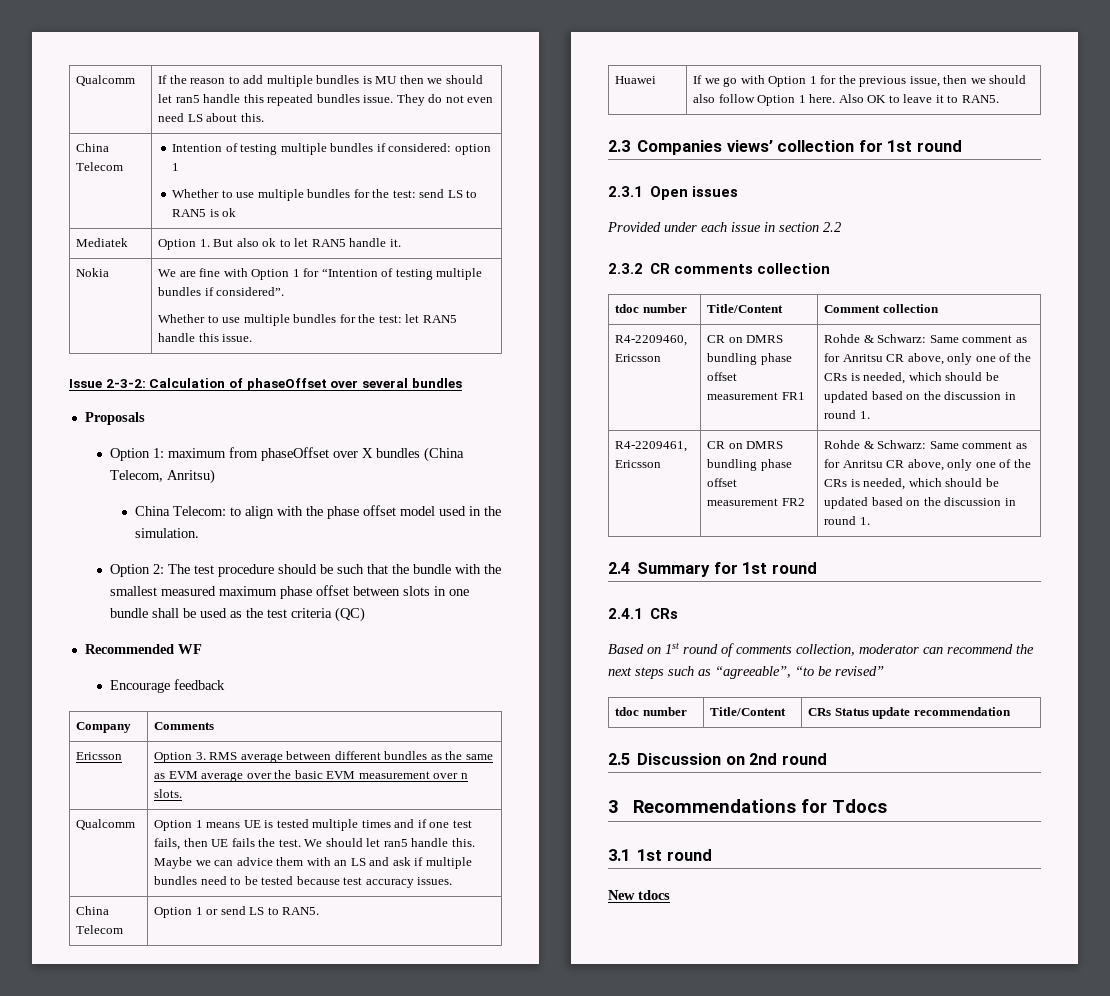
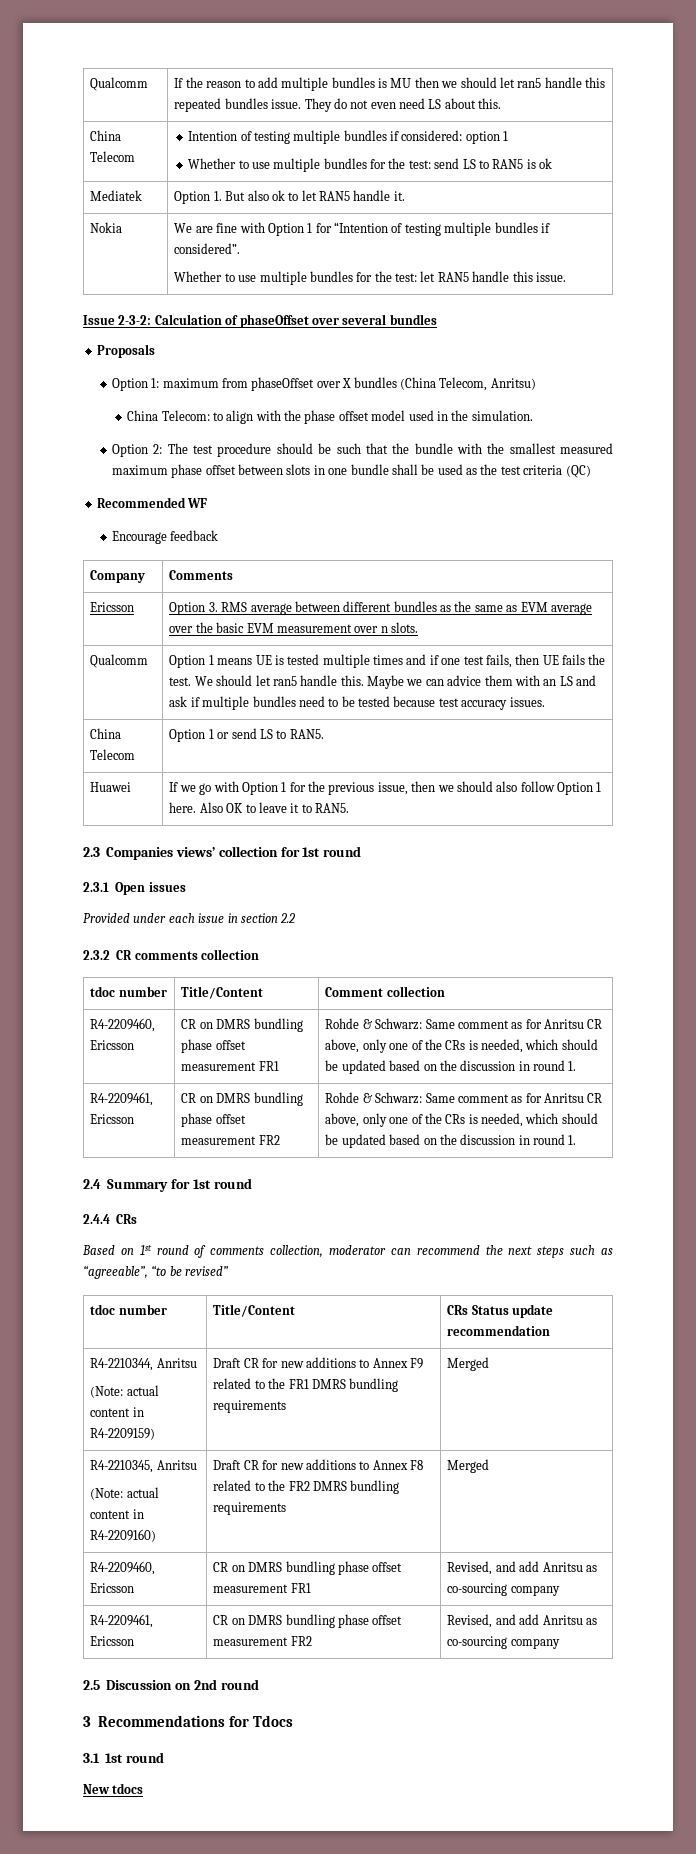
- 2.4.1 CRs
+ 2.4.4 CRs
+ R4-2210344, Anritsu
+ (Note: actual content in R4-2209159) | Draft CR for new additions to Annex F9 related to the FR1 DMRS bundling requirements | Merged
+ R4-2210345, Anritsu
+ (Note: actual content in R4-2209160) | Draft CR for new additions to Annex F8 related to the FR2 DMRS bundling requirements | Merged
+ R4-2209460, Ericsson | CR on DMRS bundling phase offset measurement FR1 | Revised, and add Anritsu as co-sourcing company
+ R4-2209461, Ericsson | CR on DMRS bundling phase offset measurement FR2 | Revised, and add Anritsu as co-sourcing company

